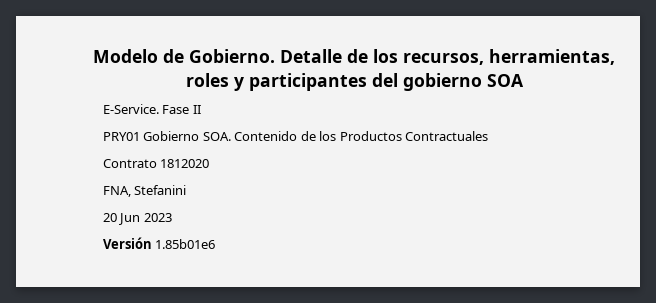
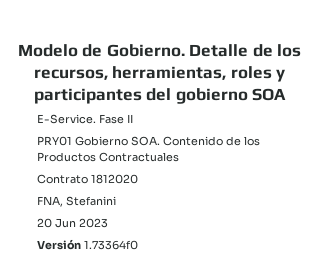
- Versión 1.85b01e6
+ Versión 1.73364f0

